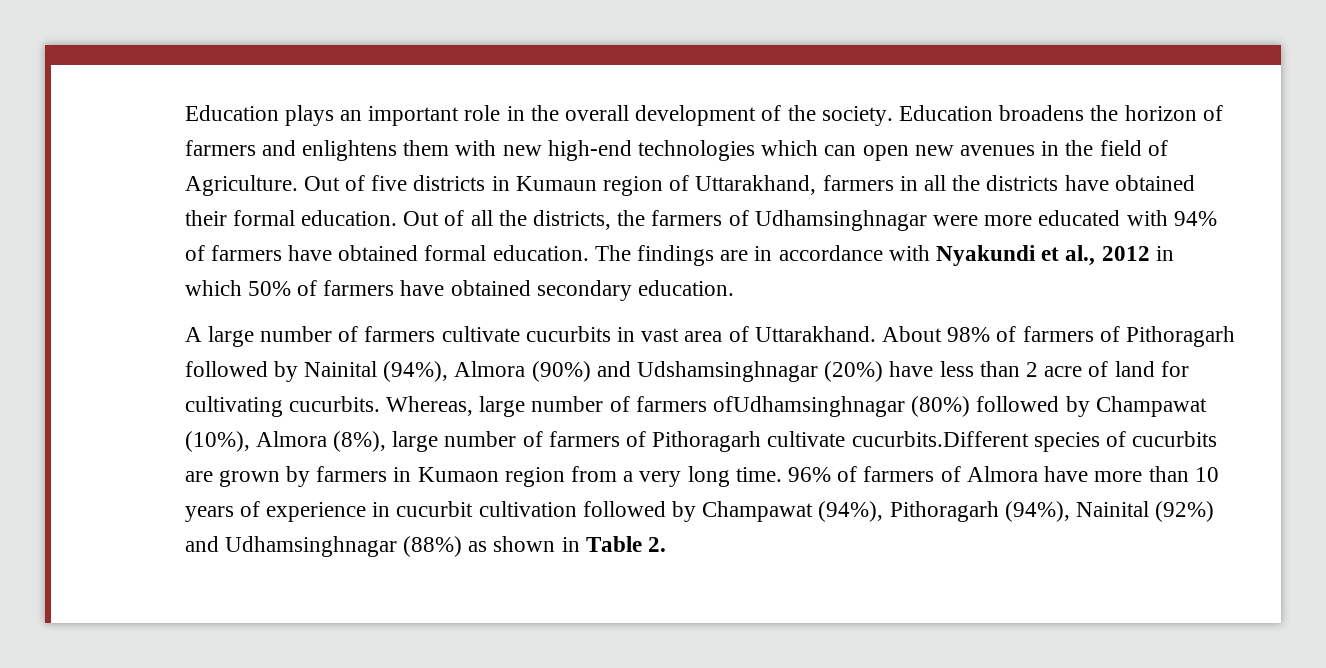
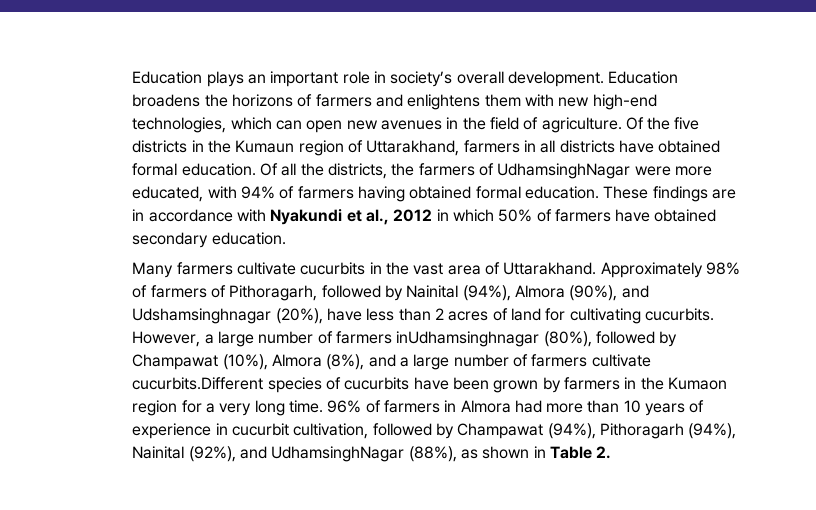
- Education plays an important role in the overall development of the society.
+ Education plays an important role in society’s overall development.
- Education broadens the horizon of farmers and enlightens them with new high-end technologies which can open new avenues in the field of Agriculture. Out of five districts in Kumaun region of Uttarakhand, farmers in all the districts have obtained their formal education. Out of all the districts, the farmers of Udhamsinghnagar were more educated with 94% of farmers have obtained formal education. The findings are in accordance with Nyakundi et al., 2012 in which 50% of farmers have obtained secondary education.
+ Education broadens the horizons of farmers and enlightens them with new high-end technologies, which can open new avenues in the field of agriculture. Of the five districts in the Kumaun region of Uttarakhand, farmers in all districts have obtained formal education. Of all the districts, the farmers of UdhamsinghNagar were more educated, with 94% of farmers having obtained formal education. These findings are in accordance with Nyakundi et al., 2012 in which 50% of farmers have obtained secondary education.
- A large number of farmers cultivate cucurbits in vast area of Uttarakhand.
+ Many farmers cultivate cucurbits in the vast area of Uttarakhand.
- About 98% of farmers of Pithoragarh followed by Nainital (94%), Almora (90%) and Udshamsinghnagar (20%) have less than 2 acre of land for cultivating cucurbits.
+ Approximately 98% of farmers of Pithoragarh, followed by Nainital (94%), Almora (90%), and Udshamsinghnagar (20%), have less than 2 acres of land for cultivating cucurbits.
- Whereas, large number of farmers ofUdhamsinghnagar (80%) followed by Champawat (10%), Almora (8%), large number of farmers of Pithoragarh cultivate cucurbits.Different species of cucurbits are grown by farmers in Kumaon region from a very long time.
+ However, a large number of farmers inUdhamsinghnagar (80%), followed by Champawat (10%), Almora (8%), and a large number of farmers cultivate cucurbits.Different species of cucurbits have been grown by farmers in the Kumaon region for a very long time.
- 96% of farmers of Almora have more than 10 years of experience in cucurbit cultivation followed by Champawat (94%), Pithoragarh (94%), Nainital (92%) and Udhamsinghnagar (88%) as shown in Table 2.
+ 96% of farmers in Almora had more than 10 years of experience in cucurbit cultivation, followed by Champawat (94%), Pithoragarh (94%), Nainital (92%), and UdhamsinghNagar (88%), as shown in Table 2.

